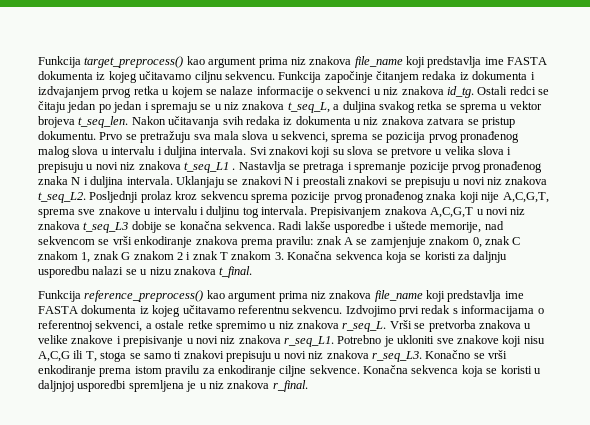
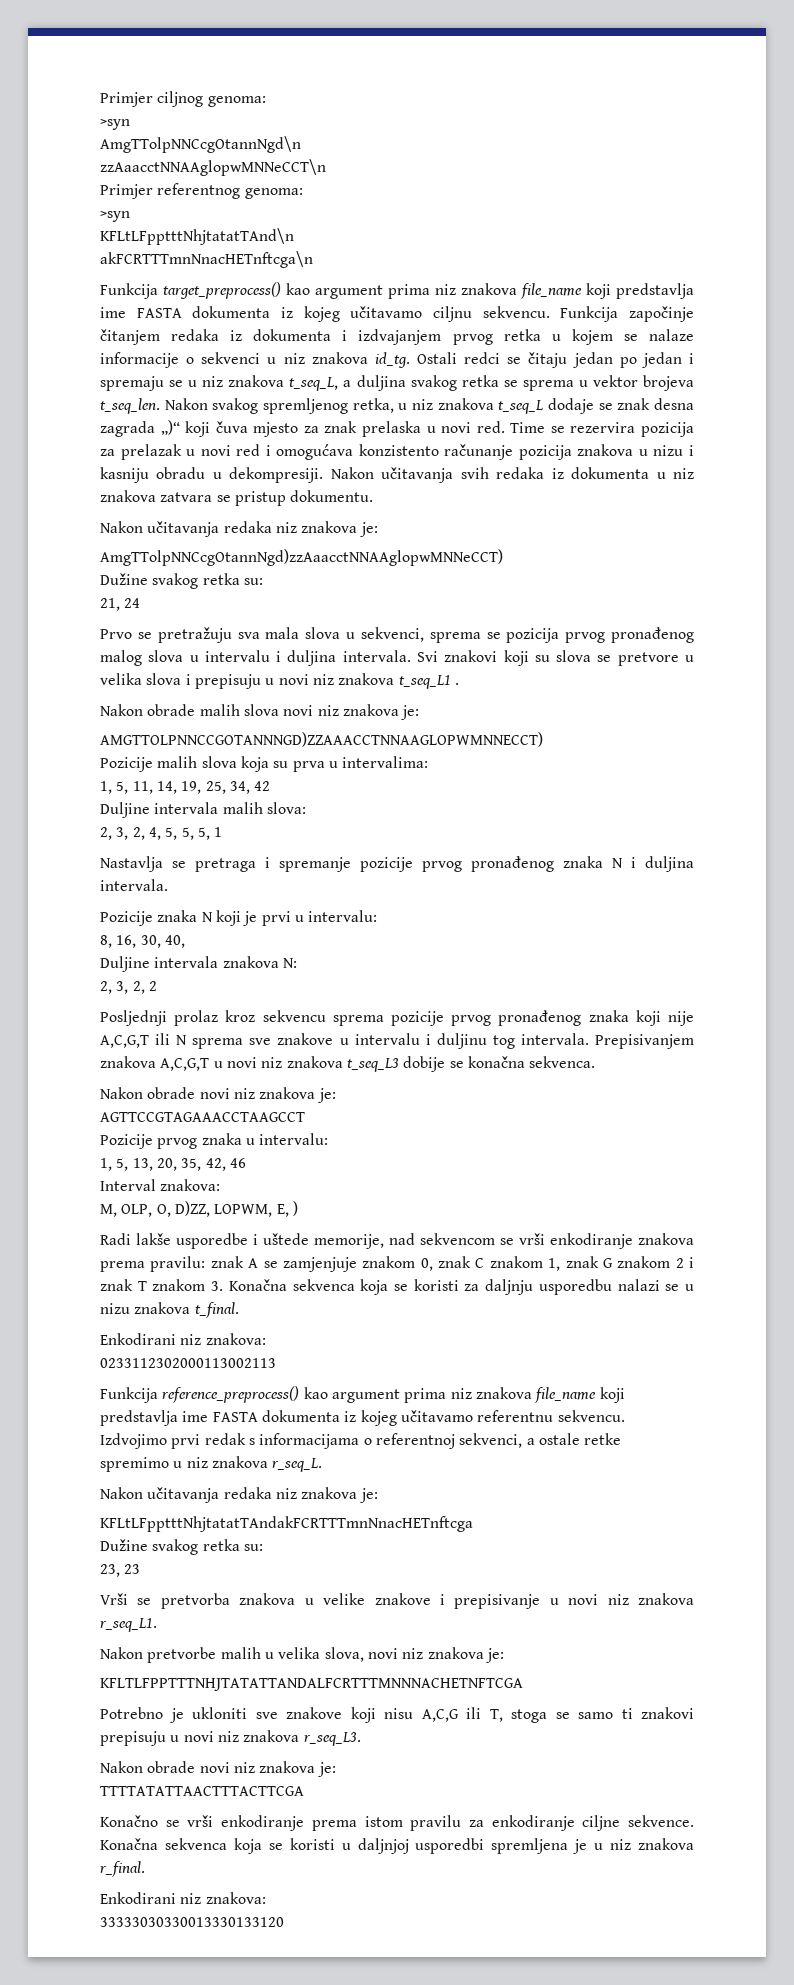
+ Primjer ciljnog genoma:
+ >syn
+ AmgTTolpNNCcgOtannNgd\n
+ zzAaacctNNAAglopwMNNeCCT\n
+ Primjer referentnog genoma:
+ >syn
+ KFLtLFpptttNhjtatatTAnd\n
+ akFCRTTTmnNnacHETnftcga\n
- Nakon učitavanja svih redaka iz dokumenta u niz znakova zatvara se pristup dokumentu. Prvo se pretražuju sva mala slova u sekvenci, sprema se pozicija prvog pronađenog malog slova u intervalu i duljina intervala.
+ Nakon svakog spremljenog retka, u niz znakova t_seq_L dodaje se znak desna zagrada „)“ koji čuva mjesto za znak prelaska u novi red. Time se rezervira pozicija za prelazak u novi red i omogućava konzistento računanje pozicija znakova u nizu i kasniju obradu u dekompresiji. Nakon učitavanja svih redaka iz dokumenta u niz znakova zatvara se pristup dokumentu.
+ Nakon učitavanja redaka niz znakova je:
+ AmgTTolpNNCcgOtannNgd)zzAaacctNNAAglopwMNNeCCT)
+ Dužine svakog retka su:
+ 21, 24
+ Prvo se pretražuju sva mala slova u sekvenci, sprema se pozicija prvog pronađenog malog slova u intervalu i duljina intervala.
- Svi znakovi koji su slova se pretvore u velika slova i prepisuju u novi niz znakova t_seq_L1 . Nastavlja se pretraga i spremanje pozicije prvog pronađenog znaka N i duljina intervala. Uklanjaju se znakovi N i preostali znakovi se prepisuju u novi niz znakova t_seq_L2. Posljednji prolaz kroz sekvencu sprema pozicije prvog pronađenog znaka koji nije A,C,G,T, sprema sve znakove u intervalu i duljinu tog intervala.
+ Svi znakovi koji su slova se pretvore u velika slova i prepisuju u novi niz znakova t_seq_L1 .
+ Nakon obrade malih slova novi niz znakova je:
+ AMGTTOLPNNCCGOTANNNGD)ZZAAACCTNNAAGLOPWMNNECCT)
+ Pozicije malih slova koja su prva u intervalima:
+ 1, 5, 11, 14, 19, 25, 34, 42
+ Duljine intervala malih slova:
+ 2, 3, 2, 4, 5, 5, 5, 1
+ Nastavlja se pretraga i spremanje pozicije prvog pronađenog znaka N i duljina intervala.
+ Pozicije znaka N koji je prvi u intervalu:
+ 8, 16, 30, 40,
+ Duljine intervala znakova N:
+ 2, 3, 2, 2
+ Posljednji prolaz kroz sekvencu sprema pozicije prvog pronađenog znaka koji nije A,C,G,T ili N sprema sve znakove u intervalu i duljinu tog intervala.
- Prepisivanjem znakova A,C,G,T u novi niz znakova t_seq_L3 dobije se konačna sekvenca. Radi lakše usporedbe i uštede memorije, nad sekvencom se vrši enkodiranje znakova prema pravilu: znak A se zamjenjuje znakom 0, znak C znakom 1, znak G znakom 2 i znak T znakom 3. Konačna sekvenca koja se koristi za daljnju usporedbu nalazi se u nizu znakova t_final.
+ Prepisivanjem znakova A,C,G,T u novi niz znakova t_seq_L3 dobije se konačna sekvenca.
+ Nakon obrade novi niz znakova je:
+ AGTTCCGTAGAAACCTAAGCCT
+ Pozicije prvog znaka u intervalu:
+ 1, 5, 13, 20, 35, 42, 46
+ Interval znakova:
+ M, OLP, O, D)ZZ, LOPWM, E, )
+ Radi lakše usporedbe i uštede memorije, nad sekvencom se vrši enkodiranje znakova prema pravilu: znak A se zamjenjuje znakom 0, znak C znakom 1, znak G znakom 2 i znak T znakom 3. Konačna sekvenca koja se koristi za daljnju usporedbu nalazi se u nizu znakova t_final.
+ Enkodirani niz znakova:
+ 0233112302000113002113
- Izdvojimo prvi redak s informacijama o referentnoj sekvenci, a ostale retke spremimo u niz znakova r_seq_L. Vrši se pretvorba znakova u velike znakove i prepisivanje u novi niz znakova r_seq_L1. Potrebno je ukloniti sve znakove koji nisu A,C,G ili T, stoga se samo ti znakovi prepisuju u novi niz znakova r_seq_L3. Konačno se vrši enkodiranje prema istom pravilu za enkodiranje ciljne sekvence.
+ Izdvojimo prvi redak s informacijama o referentnoj sekvenci, a ostale retke spremimo u niz znakova r_seq_L.
+ Nakon učitavanja redaka niz znakova je:
+ KFLtLFpptttNhjtatatTAndakFCRTTTmnNnacHETnftcga
+ Dužine svakog retka su:
+ 23, 23
+ Vrši se pretvorba znakova u velike znakove i prepisivanje u novi niz znakova r_seq_L1.
+ Nakon pretvorbe malih u velika slova, novi niz znakova je:
+ KFLTLFPPTTTNHJTATATTANDALFCRTTTMNNNACHETNFTCGA
+ Potrebno je ukloniti sve znakove koji nisu A,C,G ili T, stoga se samo ti znakovi prepisuju u novi niz znakova r_seq_L3.
+ Nakon obrade novi niz znakova je:
+ TTTTATATTAACTTTACTTCGA
+ Konačno se vrši enkodiranje prema istom pravilu za enkodiranje ciljne sekvence.
  Konačna sekvenca koja se koristi u daljnjoj usporedbi spremljena je u niz znakova r_final.
+ Enkodirani niz znakova:
+ 33333030330013330133120

